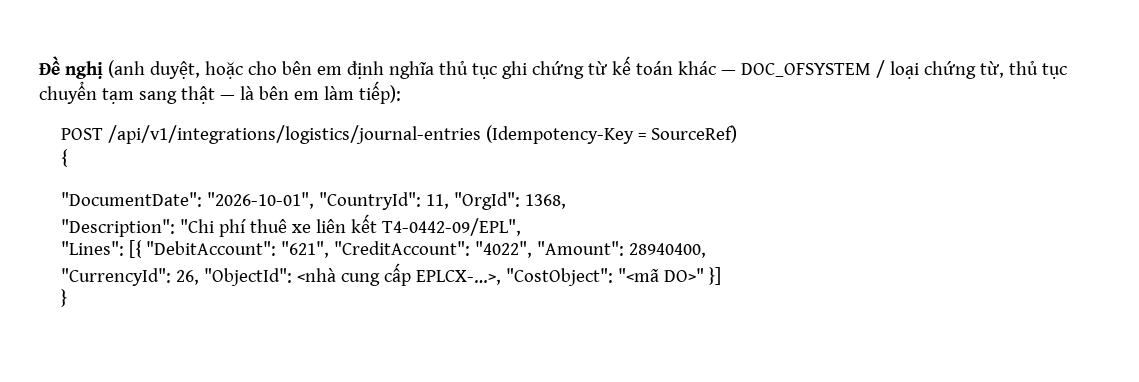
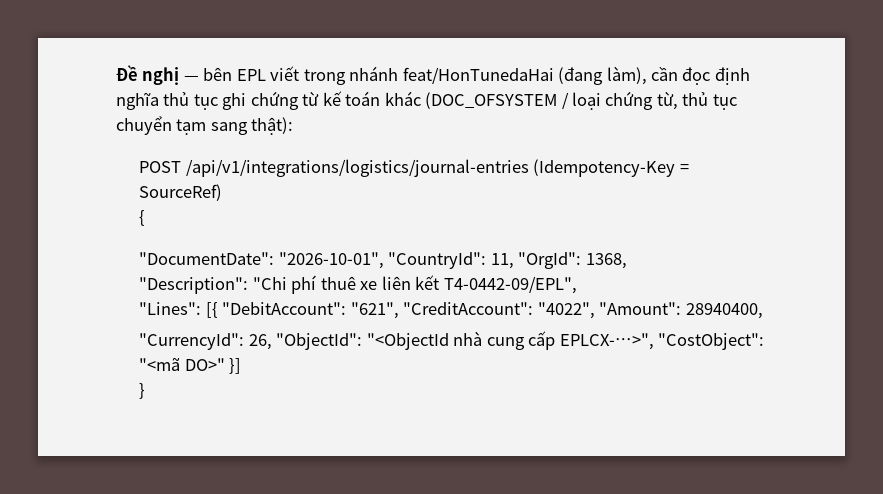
- Đề nghị (anh duyệt, hoặc cho bên em định nghĩa thủ tục ghi chứng từ kế toán khác — DOC_OFSYSTEM / loại chứng từ, thủ tục chuyển tạm sang thật — là bên em làm tiếp):
+ Đề nghị — bên EPL viết trong nhánh feat/HonTunedaHai (đang làm), cần đọc định nghĩa thủ tục ghi chứng từ kế toán khác (DOC_OFSYSTEM / loại chứng từ, thủ tục chuyển tạm sang thật):
- "CurrencyId": 26, "ObjectId": <nhà cung cấp EPLCX-…>, "CostObject": "<mã DO>" }]
+ "CurrencyId": 26, "ObjectId": "<ObjectId nhà cung cấp EPLCX-…>", "CostObject": "<mã DO>" }]

